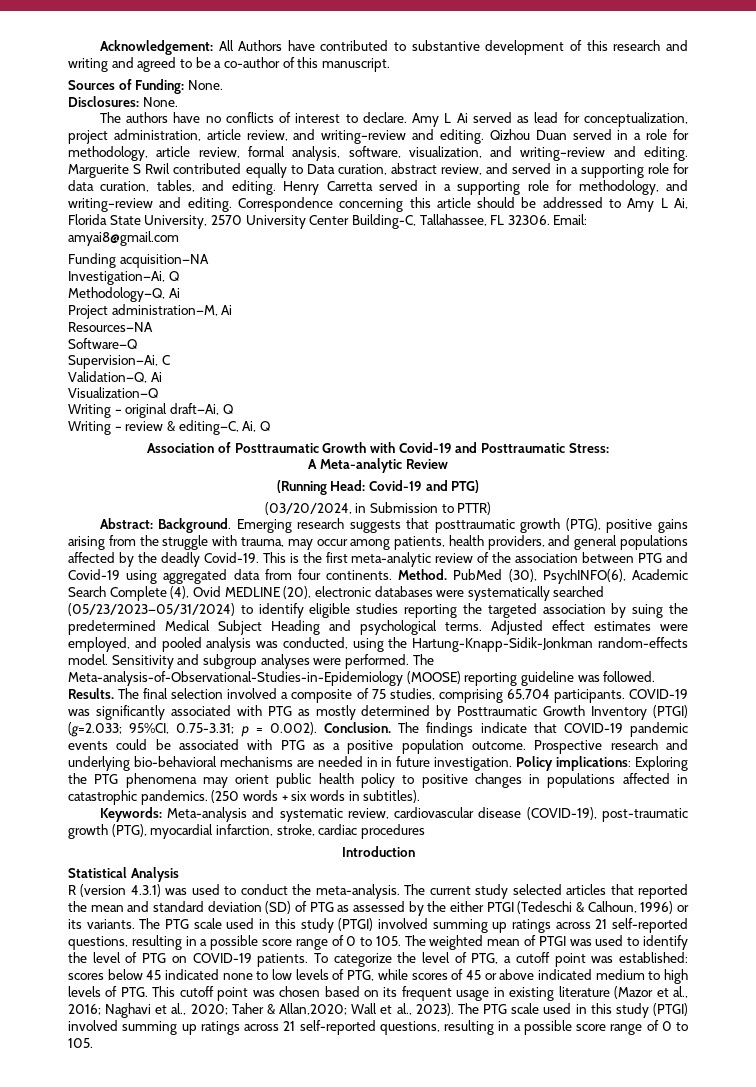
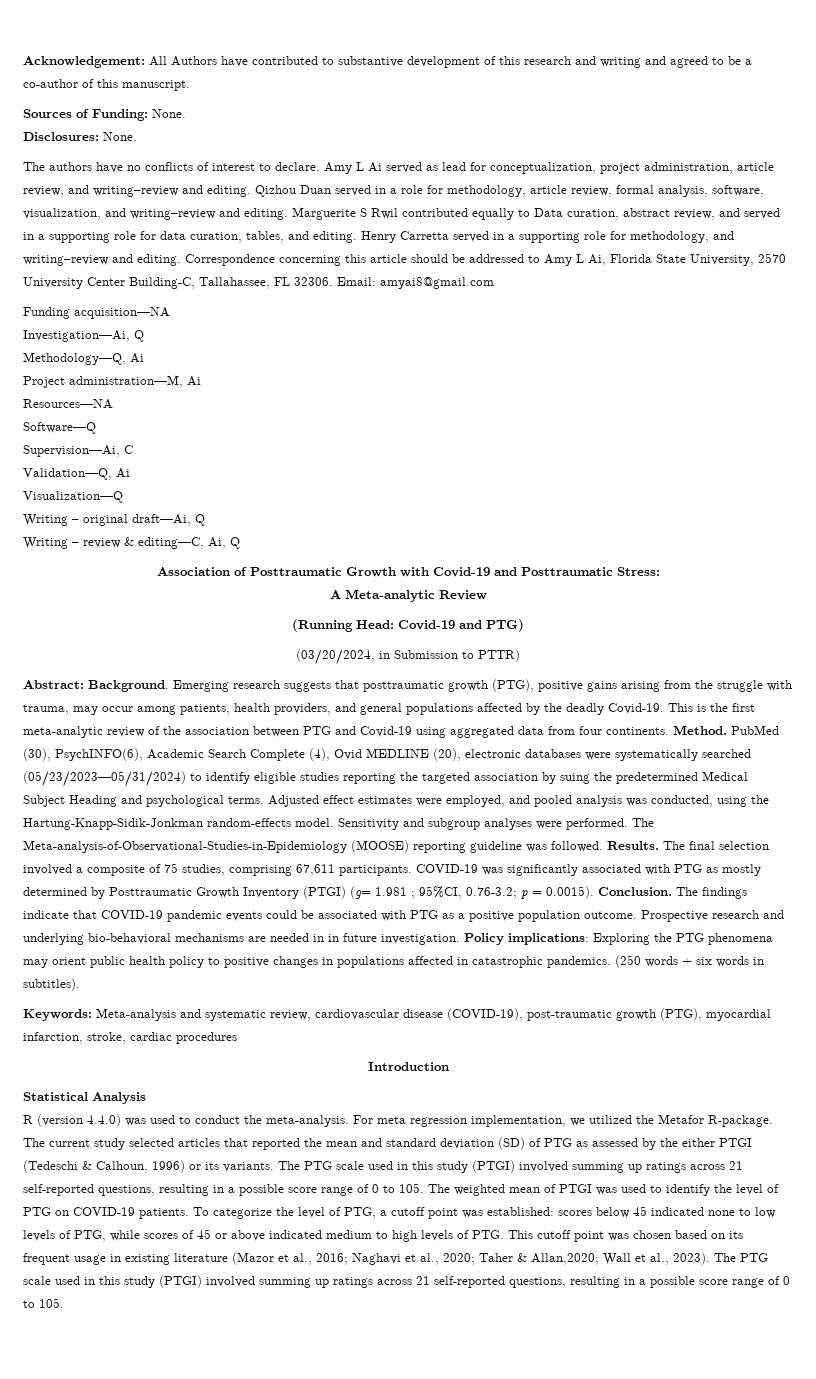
- The final selection involved a composite of 75 studies, comprising 65,704 participants.
+ The final selection involved a composite of 75 studies, comprising 67,611 participants.
- COVID-19 was significantly associated with PTG as mostly determined by Posttraumatic Growth Inventory (PTGI) (g=2.033; 95%CI, 0.75-3.31; p = 0.002). Conclusion.
+ COVID-19 was significantly associated with PTG as mostly determined by Posttraumatic Growth Inventory (PTGI) (g= 1.981 ; 95%CI, 0.76-3.2; p = 0.0015). Conclusion.
- R (version 4.3.1) was used to conduct the meta-analysis.
+ R (version 4.4.0) was used to conduct the meta-analysis.
+ For meta regression implementation, we utilized the Metafor R-package.

